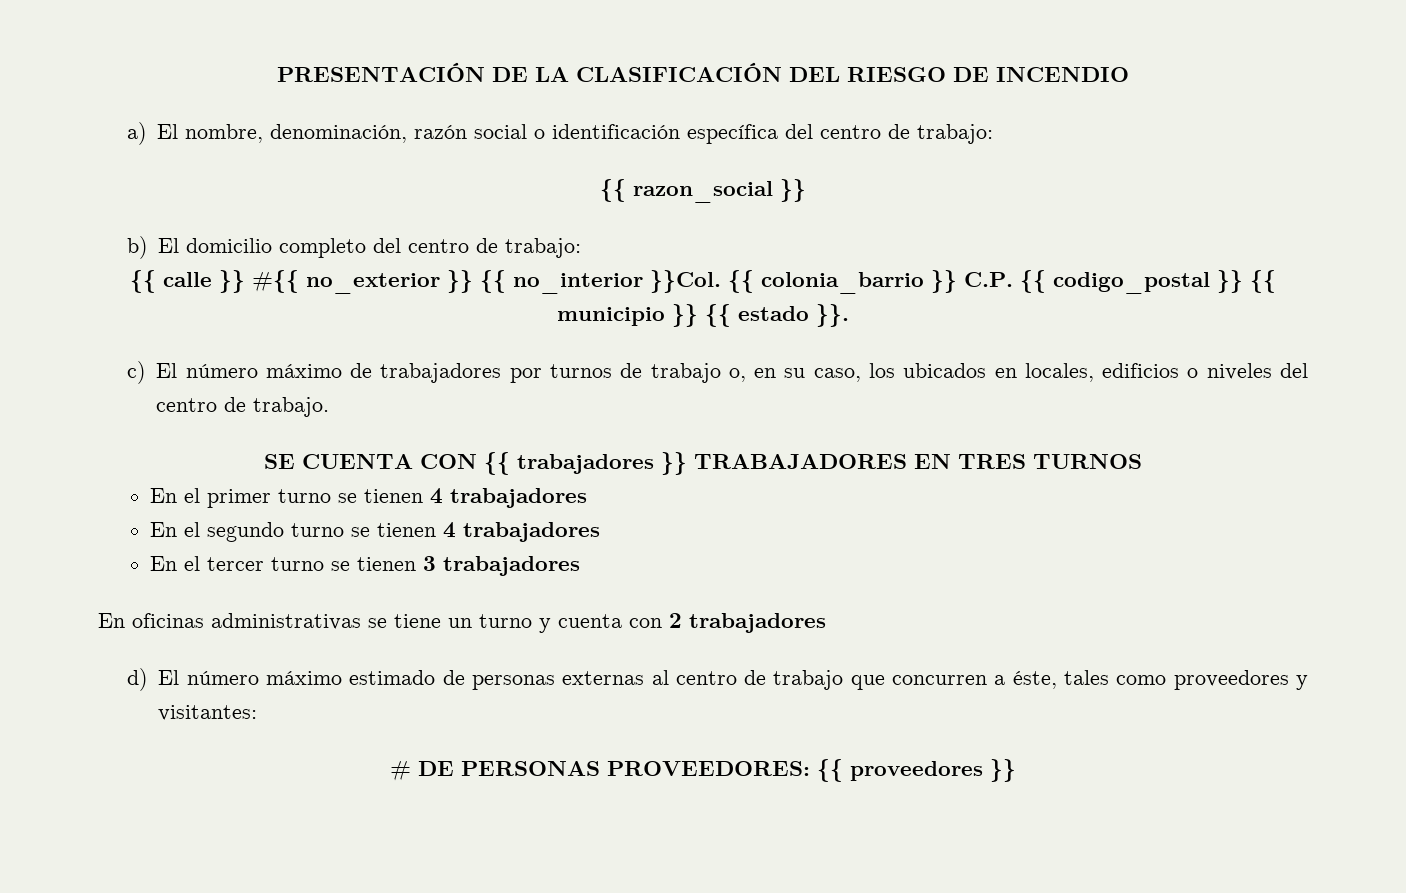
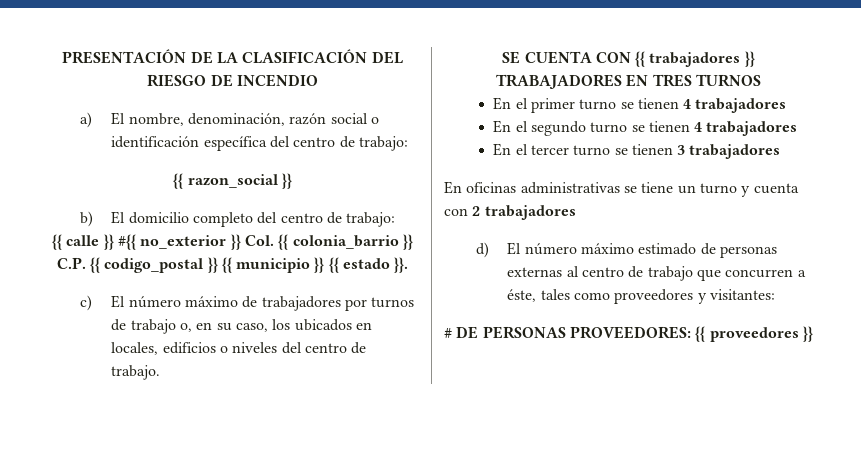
- {{ calle }} #{{ no_exterior }} {{ no_interior }}Col. {{ colonia_barrio }} C.P. {{ codigo_postal }} {{ municipio }} {{ estado }}.
+ {{ calle }} #{{ no_exterior }} Col. {{ colonia_barrio }} C.P. {{ codigo_postal }} {{ municipio }} {{ estado }}.

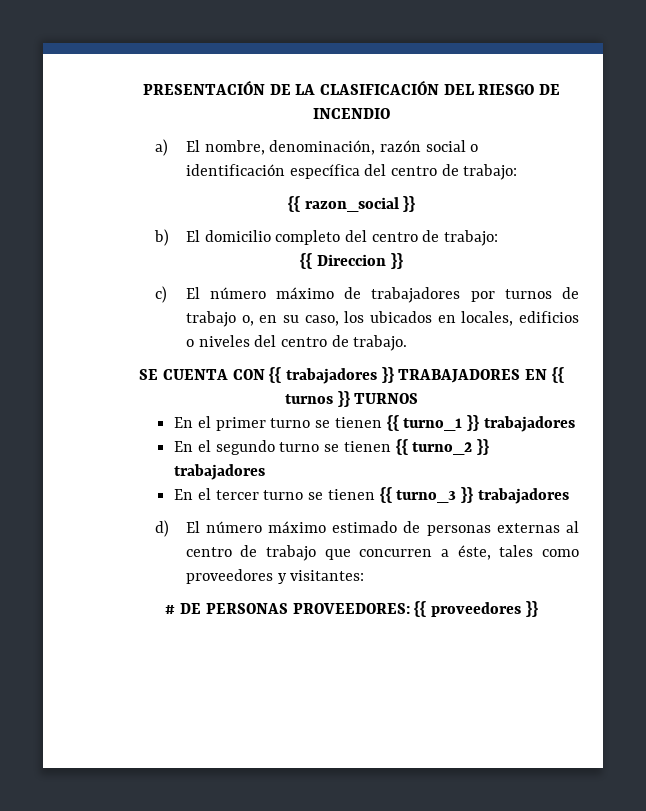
- {{ calle }} #{{ no_exterior }} Col. {{ colonia_barrio }} C.P. {{ codigo_postal }} {{ municipio }} {{ estado }}.
+ {{ Direccion }}
- SE CUENTA CON {{ trabajadores }} TRABAJADORES EN TRES TURNOS
+ SE CUENTA CON {{ trabajadores }} TRABAJADORES EN {{ turnos }} TURNOS
- En el primer turno se tienen 4 trabajadores
+ En el primer turno se tienen {{ turno_1 }} trabajadores
- En el segundo turno se tienen 4 trabajadores
+ En el segundo turno se tienen {{ turno_2 }} trabajadores
- En el tercer turno se tienen 3 trabajadores
- En oficinas administrativas se tiene un turno y cuenta con 2 trabajadores
+ En el tercer turno se tienen {{ turno_3 }} trabajadores

